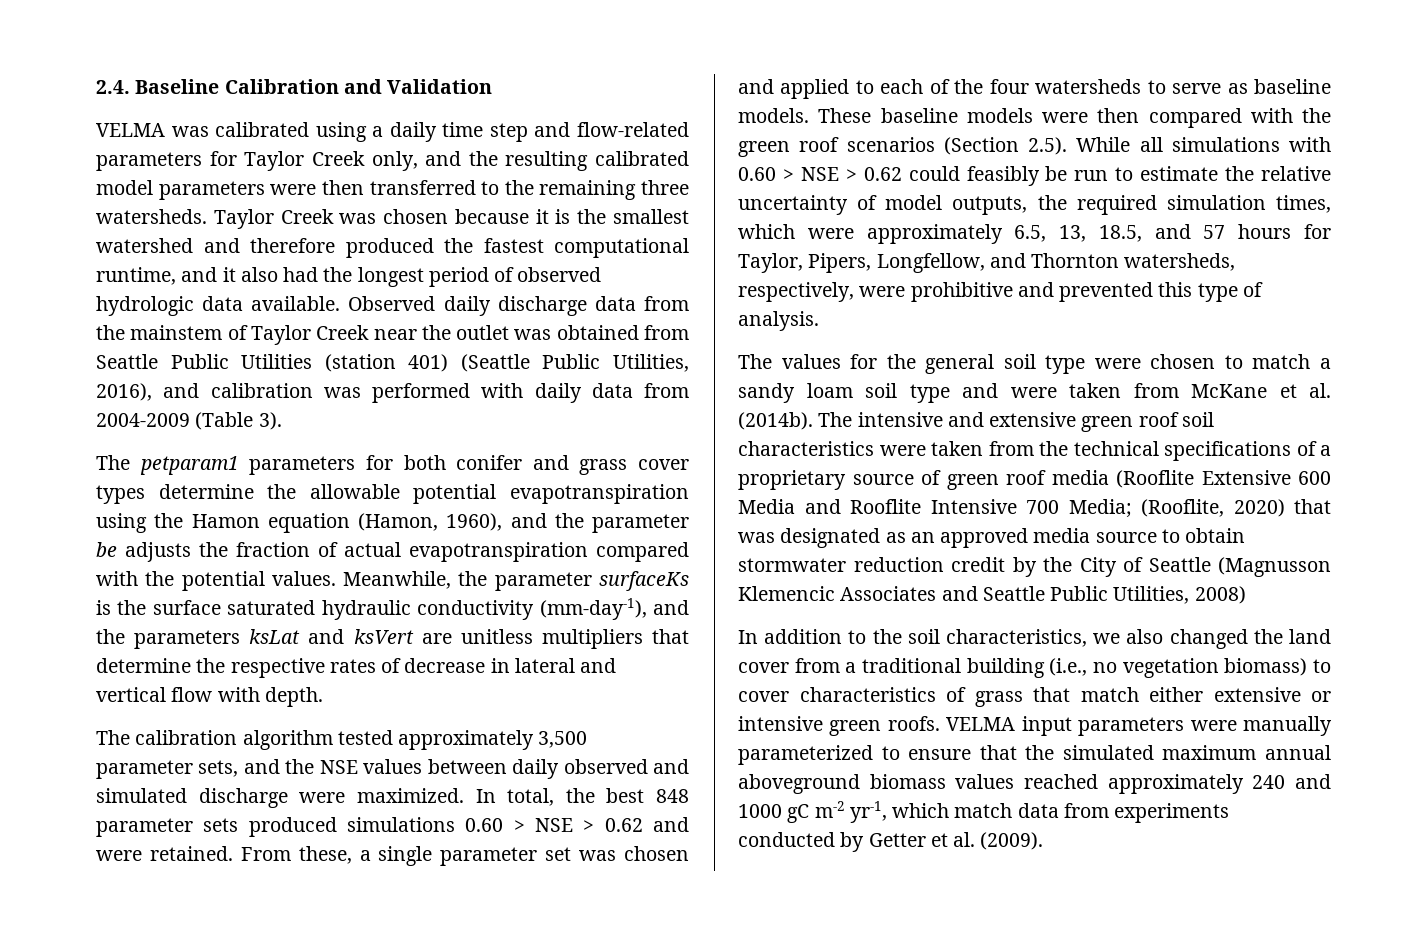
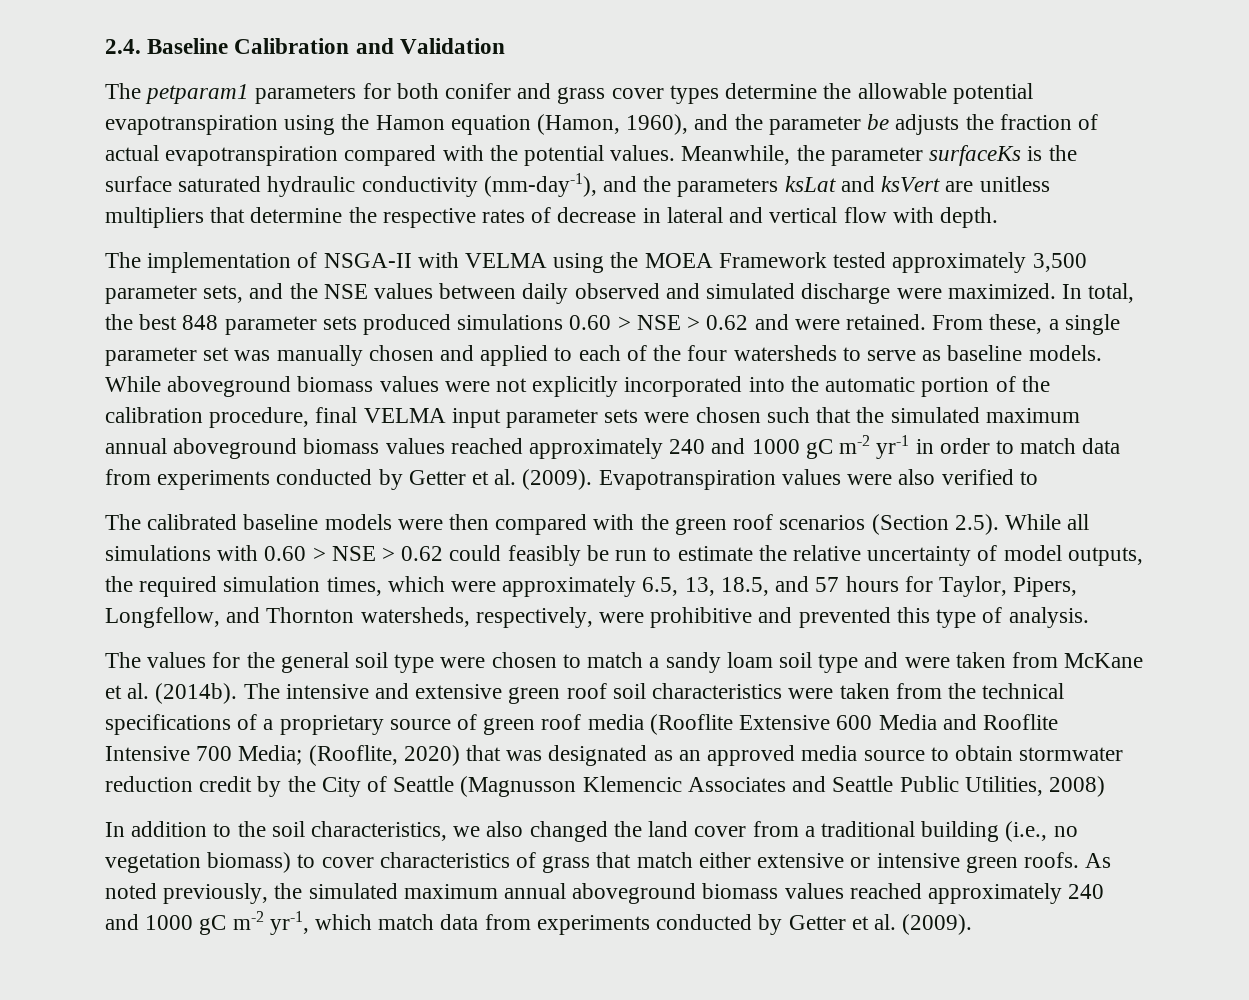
- VELMA was calibrated using a daily time step and flow-related parameters for Taylor Creek only, and the resulting calibrated model parameters were then transferred to the remaining three watersheds. Taylor Creek was chosen because it is the smallest watershed and therefore produced the fastest computational runtime, and it also had the longest period of observed hydrologic data available. Observed daily discharge data from the mainstem of Taylor Creek near the outlet was obtained from Seattle Public Utilities (station 401) (Seattle Public Utilities, 2016), and calibration was performed with daily data from 2004-2009 (Table 3).
- The calibration algorithm tested approximately 3,500 parameter sets, and the NSE values between daily observed and simulated discharge were maximized.
+ The implementation of NSGA-II with VELMA using the MOEA Framework tested approximately 3,500 parameter sets, and the NSE values between daily observed and simulated discharge were maximized.
- From these, a single parameter set was chosen and applied to each of the four watersheds to serve as baseline models.
+ From these, a single parameter set was manually chosen and applied to each of the four watersheds to serve as baseline models.
- These baseline models were then compared with the green roof scenarios (Section 2.5). While all simulations with 0.60 > NSE > 0.62 could feasibly be run to estimate the relative uncertainty of model outputs, the required simulation times, which were approximately 6.5, 13, 18.5, and 57 hours for Taylor, Pipers, Longfellow, and Thornton watersheds, respectively, were prohibitive and prevented this type of analysis.
+ While aboveground biomass values were not explicitly incorporated into the automatic portion of the calibration procedure, final VELMA input parameter sets were chosen such that the simulated maximum annual aboveground biomass values reached approximately 240 and 1000 gC m-2 yr-1 in order to match data from experiments conducted by Getter et al. (2009). Evapotranspiration values were also verified to
+ The calibrated baseline models were then compared with the green roof scenarios (Section 2.5). While all simulations with 0.60 > NSE > 0.62 could feasibly be run to estimate the relative uncertainty of model outputs, the required simulation times, which were approximately 6.5, 13, 18.5, and 57 hours for Taylor, Pipers, Longfellow, and Thornton watersheds, respectively, were prohibitive and prevented this type of analysis.
- VELMA input parameters were manually parameterized to ensure that the simulated maximum annual aboveground biomass values reached approximately 240 and 1000 gC m-2 yr-1, which match data from experiments conducted by Getter et al. (2009).
+ As noted previously, the simulated maximum annual aboveground biomass values reached approximately 240 and 1000 gC m-2 yr-1, which match data from experiments conducted by Getter et al. (2009).

